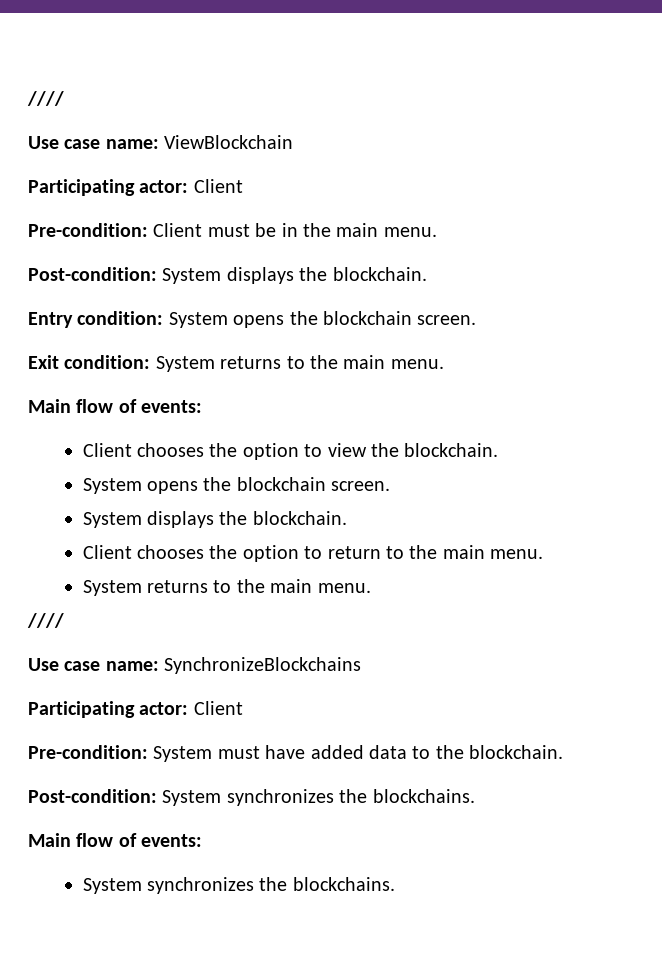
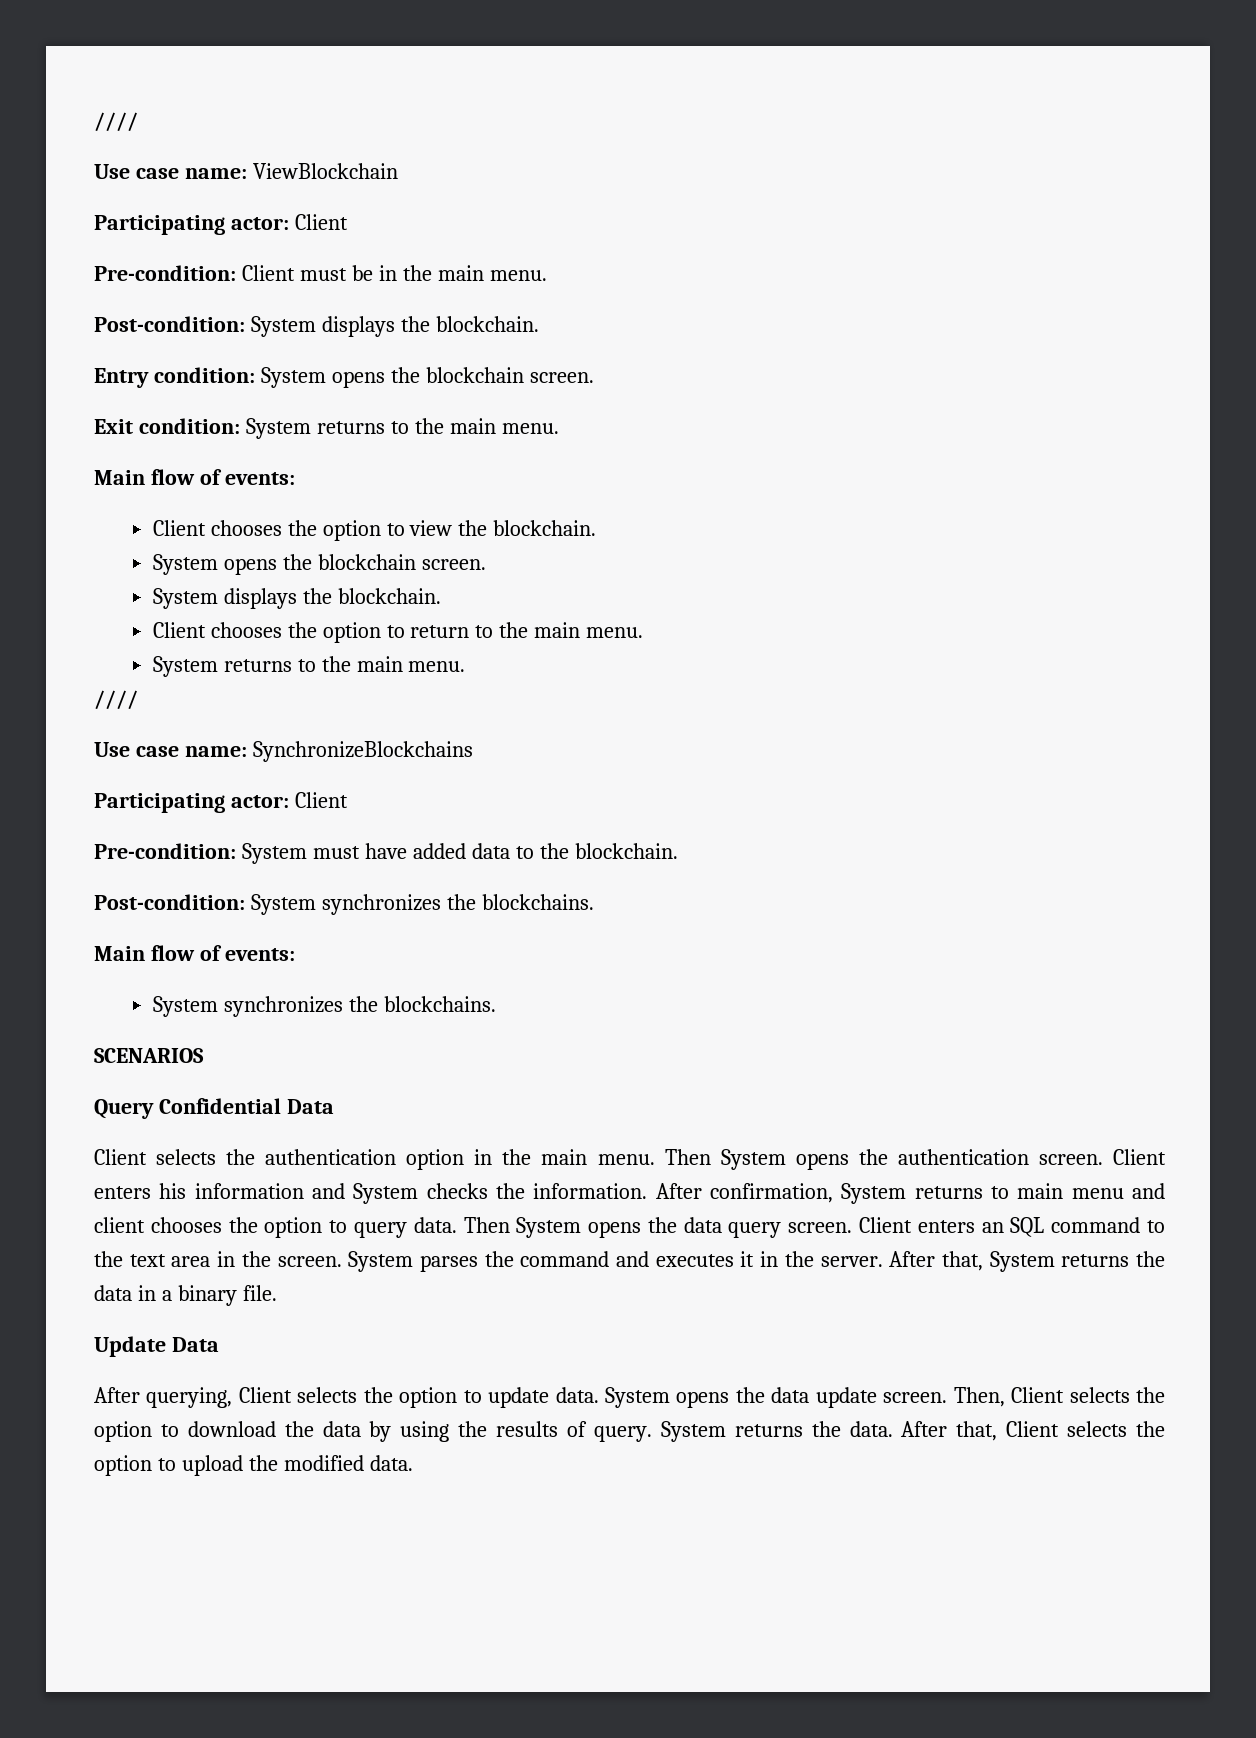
+ SCENARIOS
+ Query Confidential Data
+ Client selects the authentication option in the main menu. Then System opens the authentication screen. Client enters his information and System checks the information. After confirmation, System returns to main menu and client chooses the option to query data. Then System opens the data query screen. Client enters an SQL command to the text area in the screen. System parses the command and executes it in the server. After that, System returns the data in a binary file.
+ Update Data
+ After querying, Client selects the option to update data. System opens the data update screen. Then, Client selects the option to download the data by using the results of query. System returns the data. After that, Client selects the option to upload the modified data.

